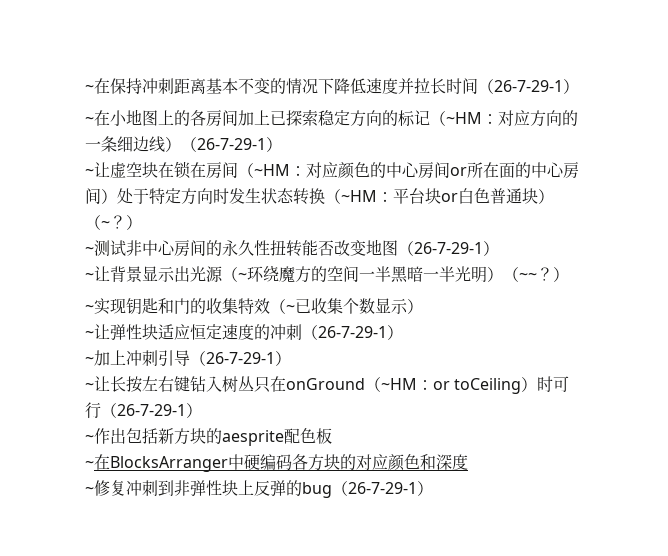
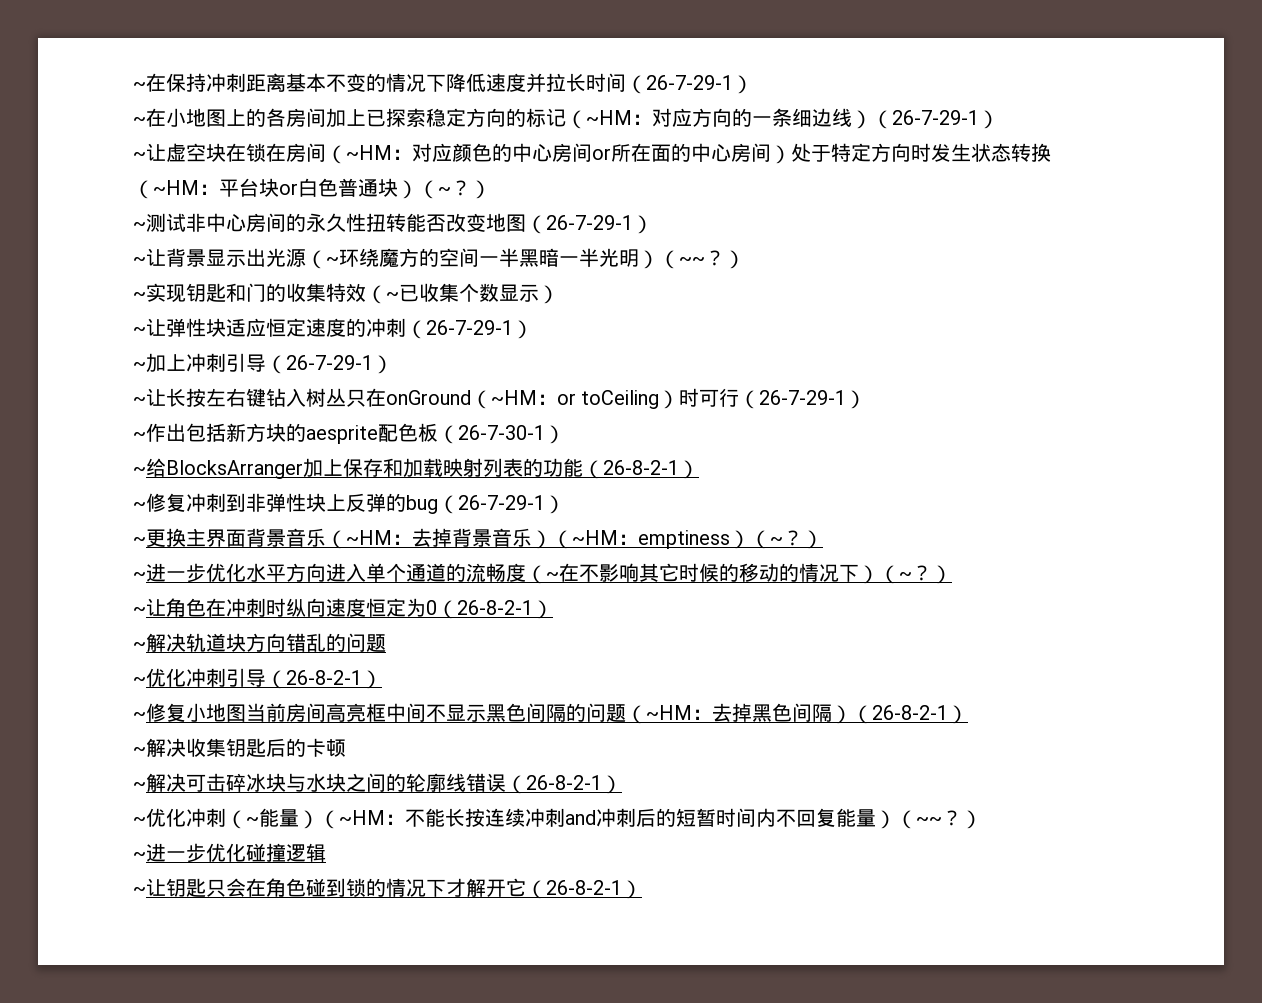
- ~作出包括新方块的aesprite配色板
- ~在BlocksArranger中硬编码各方块的对应颜色和深度
+ ~作出包括新方块的aesprite配色板（26-7-30-1）
+ ~给BlocksArranger加上保存和加载映射列表的功能（26-8-2-1）
+ ~更换主界面背景音乐（~HM：去掉背景音乐）（~HM：emptiness）（~？）
+ ~进一步优化水平方向进入单个通道的流畅度（~在不影响其它时候的移动的情况下）（~？）
+ ~让角色在冲刺时纵向速度恒定为0（26-8-2-1）
+ ~解决轨道块方向错乱的问题
+ ~优化冲刺引导（26-8-2-1）
+ ~修复小地图当前房间高亮框中间不显示黑色间隔的问题（~HM：去掉黑色间隔）（26-8-2-1）
+ ~解决收集钥匙后的卡顿
+ ~解决可击碎冰块与水块之间的轮廓线错误（26-8-2-1）
+ ~优化冲刺（~能量）（~HM：不能长按连续冲刺and冲刺后的短暂时间内不回复能量）（~~？）
+ ~进一步优化碰撞逻辑
+ ~让钥匙只会在角色碰到锁的情况下才解开它（26-8-2-1）

